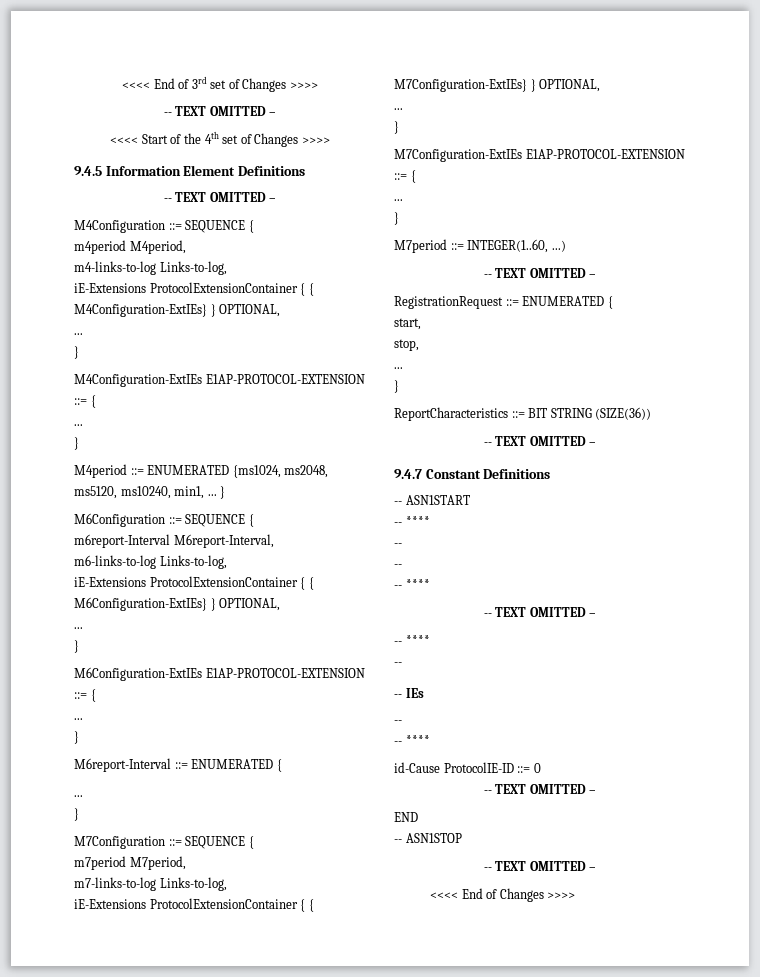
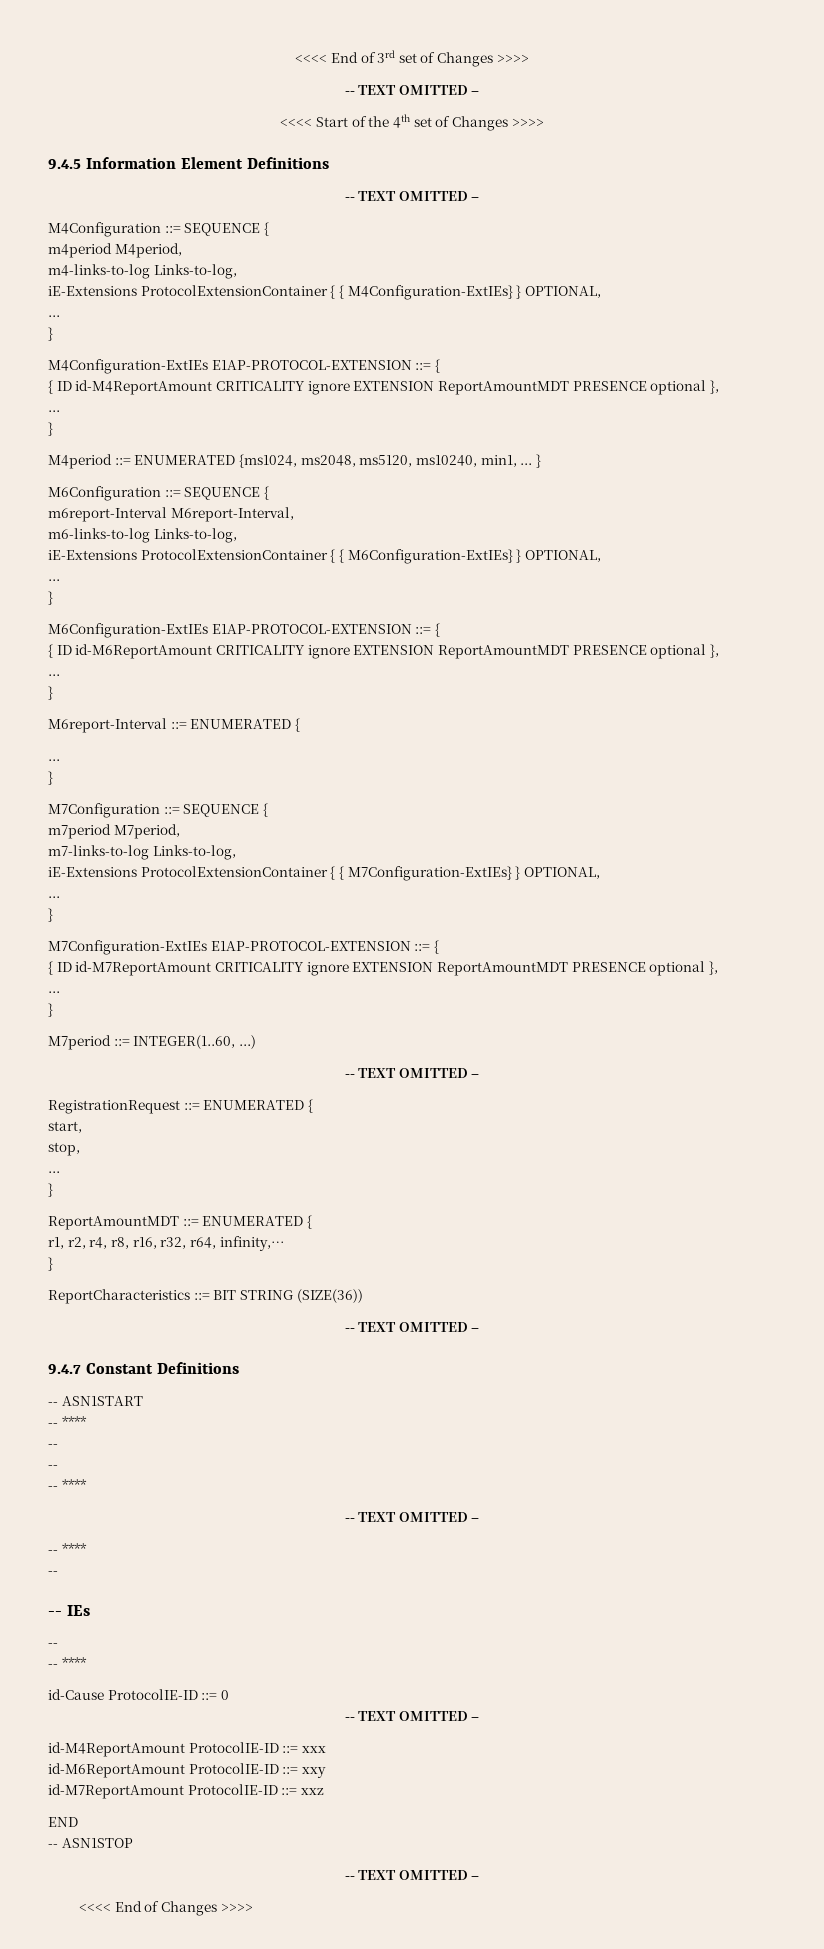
+ { ID id-M4ReportAmount CRITICALITY ignore EXTENSION ReportAmountMDT PRESENCE optional },
+ { ID id-M6ReportAmount CRITICALITY ignore EXTENSION ReportAmountMDT PRESENCE optional },
+ { ID id-M7ReportAmount CRITICALITY ignore EXTENSION ReportAmountMDT PRESENCE optional },
+ ReportAmountMDT ::= ENUMERATED {
+ r1, r2, r4, r8, r16, r32, r64, infinity,…
+ }
+ id-M4ReportAmount ProtocolIE-ID ::= xxx
+ id-M6ReportAmount ProtocolIE-ID ::= xxy
+ id-M7ReportAmount ProtocolIE-ID ::= xxz

